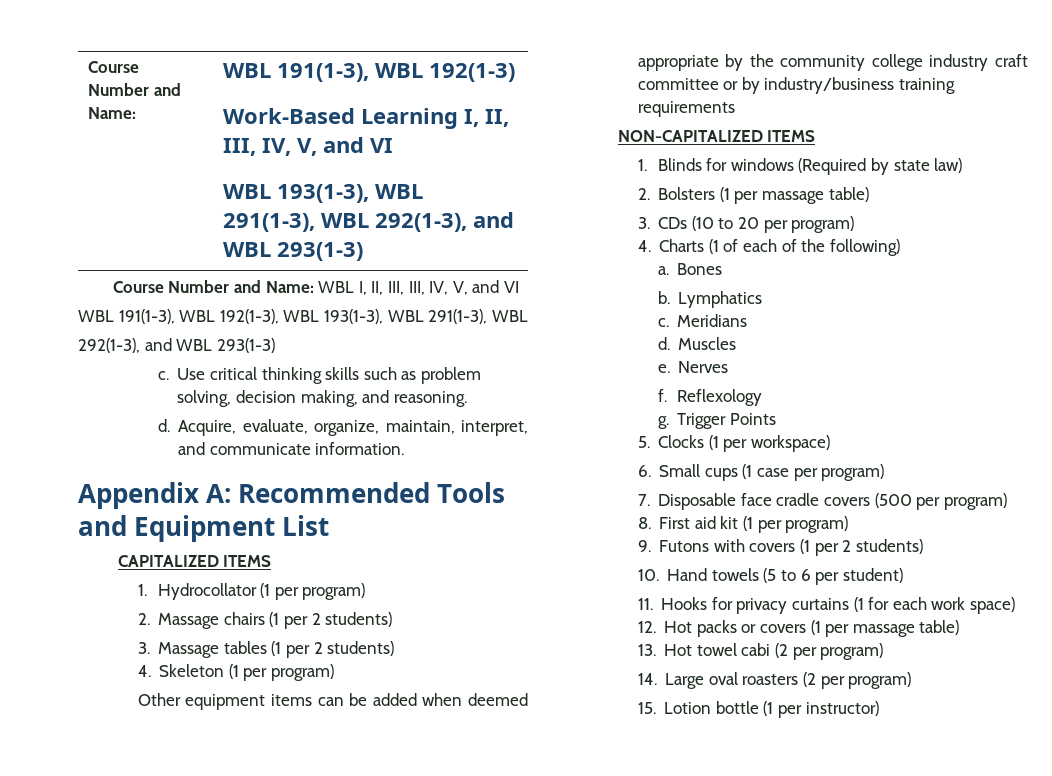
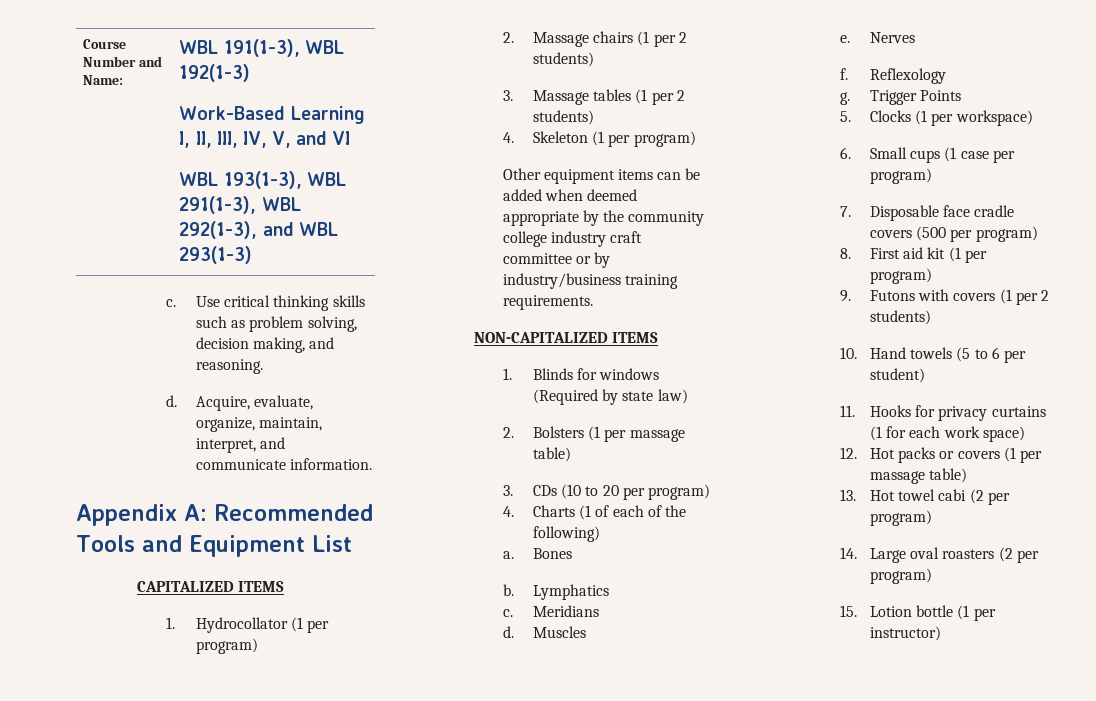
- Course Number and Name: WBL I, II, III, III, IV, V, and VI
- WBL 191(1-3), WBL 192(1-3), WBL 193(1-3), WBL 291(1-3), WBL
- 292(1-3), and WBL 293(1-3)
- Other equipment items can be added when deemed appropriate by the community college industry craft committee or by industry/business training requirements
+ Other equipment items can be added when deemed appropriate by the community college industry craft committee or by industry/business training requirements.

